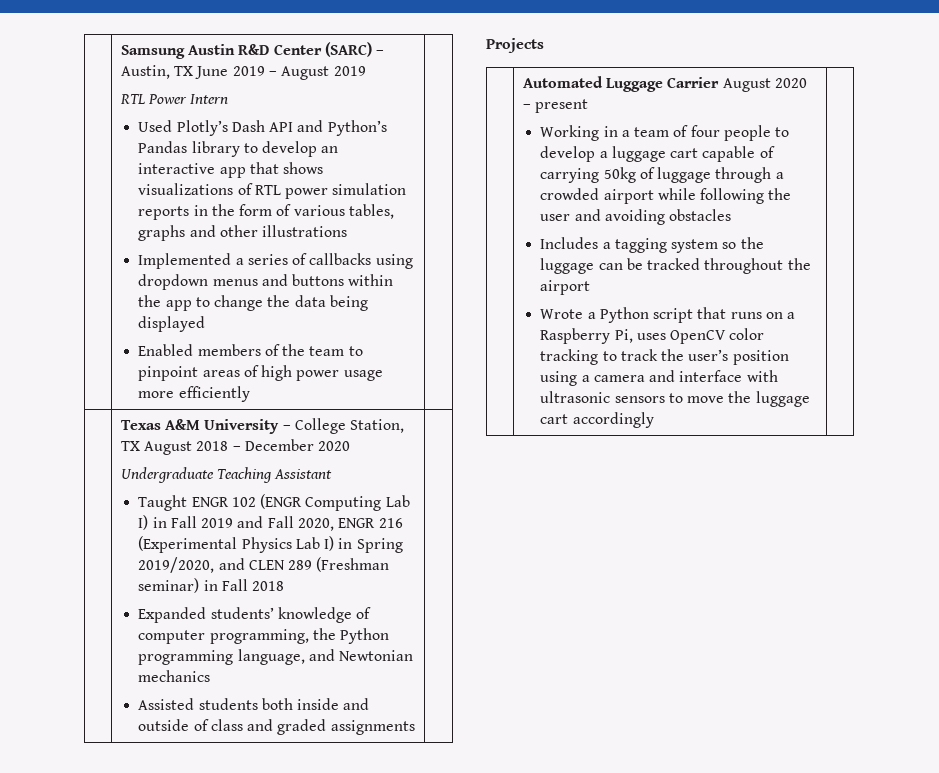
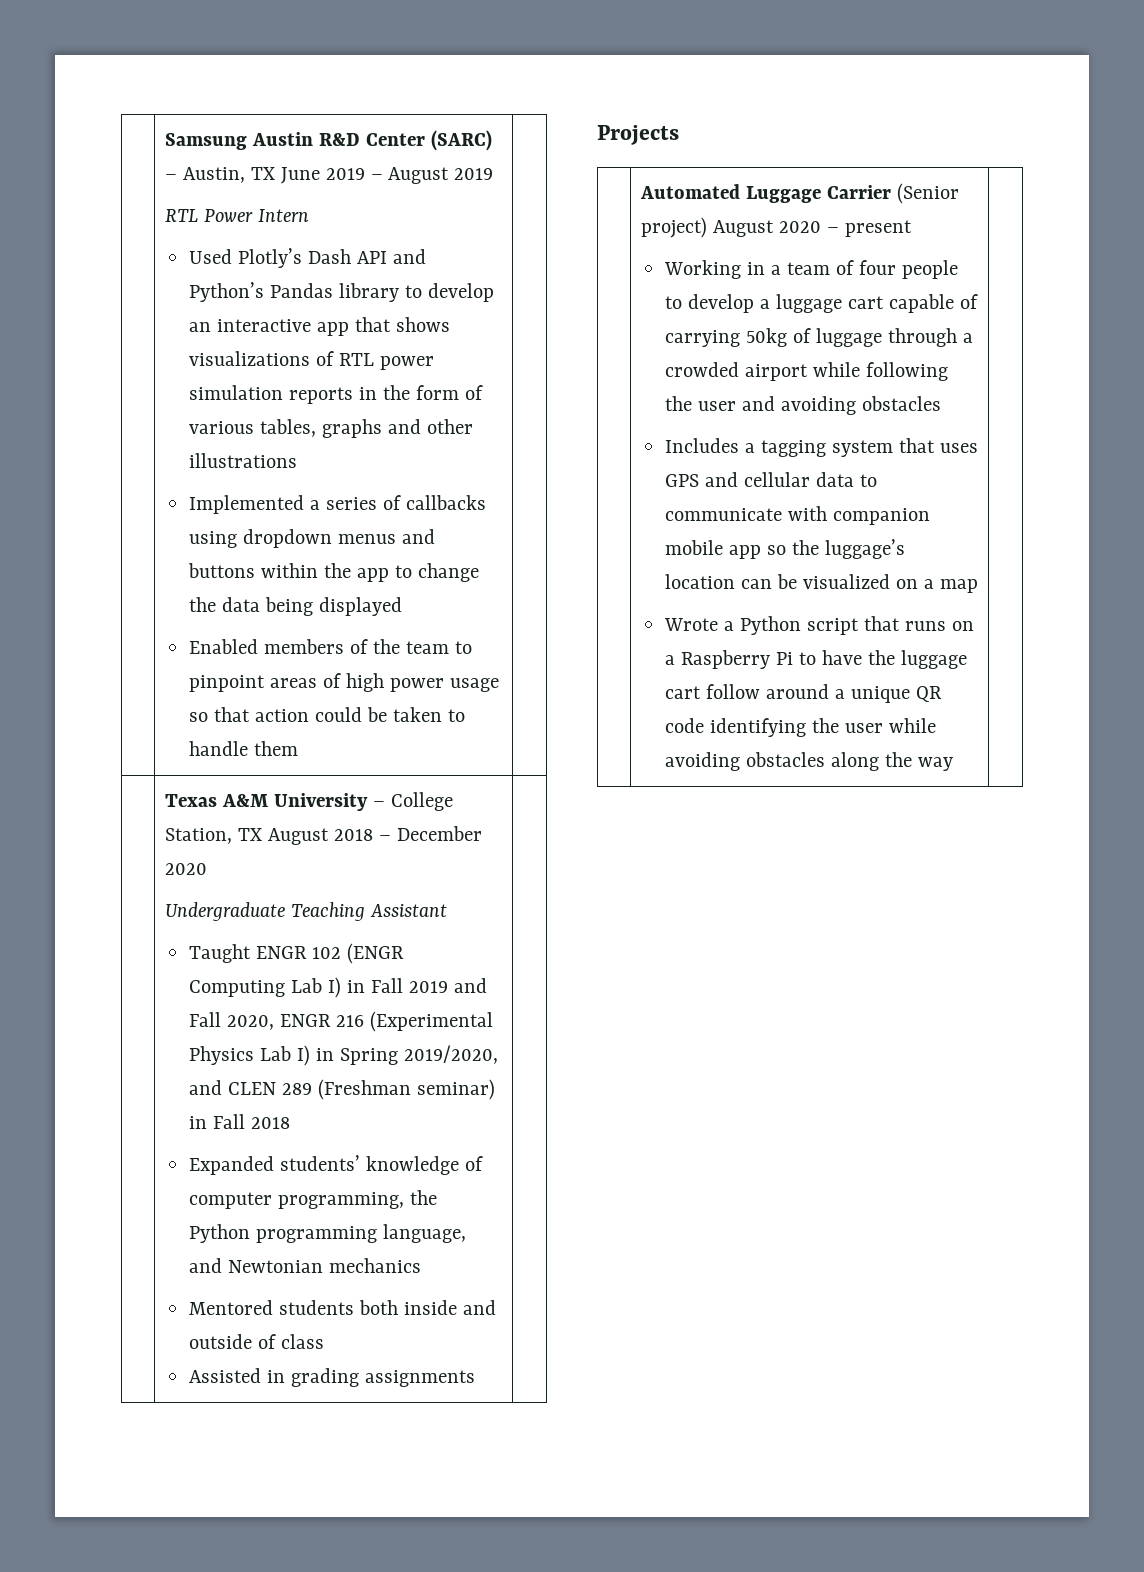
- Enabled members of the team to pinpoint areas of high power usage more efficiently
+ Enabled members of the team to pinpoint areas of high power usage so that action could be taken to handle them
- Assisted students both inside and outside of class and graded assignments
+ Mentored students both inside and outside of class
+ Assisted in grading assignments
- Automated Luggage Carrier August 2020 – present
+ Automated Luggage Carrier (Senior project) August 2020 – present
- Includes a tagging system so the luggage can be tracked throughout the airport
+ Includes a tagging system that uses GPS and cellular data to communicate with companion mobile app so the luggage’s location can be visualized on a map
- Wrote a Python script that runs on a Raspberry Pi, uses OpenCV color tracking to track the user’s position using a camera and interface with ultrasonic sensors to move the luggage cart accordingly
+ Wrote a Python script that runs on a Raspberry Pi to have the luggage cart follow around a unique QR code identifying the user while avoiding obstacles along the way

